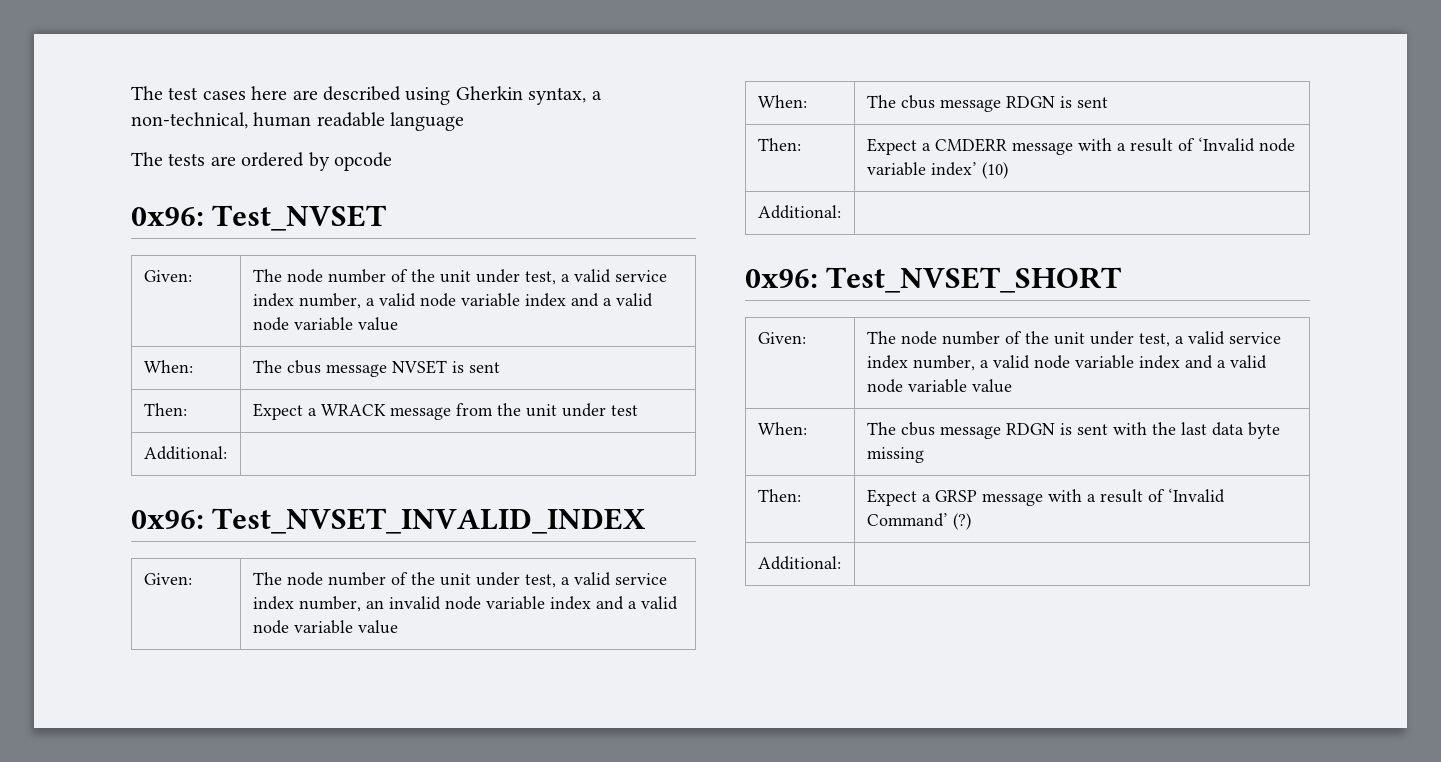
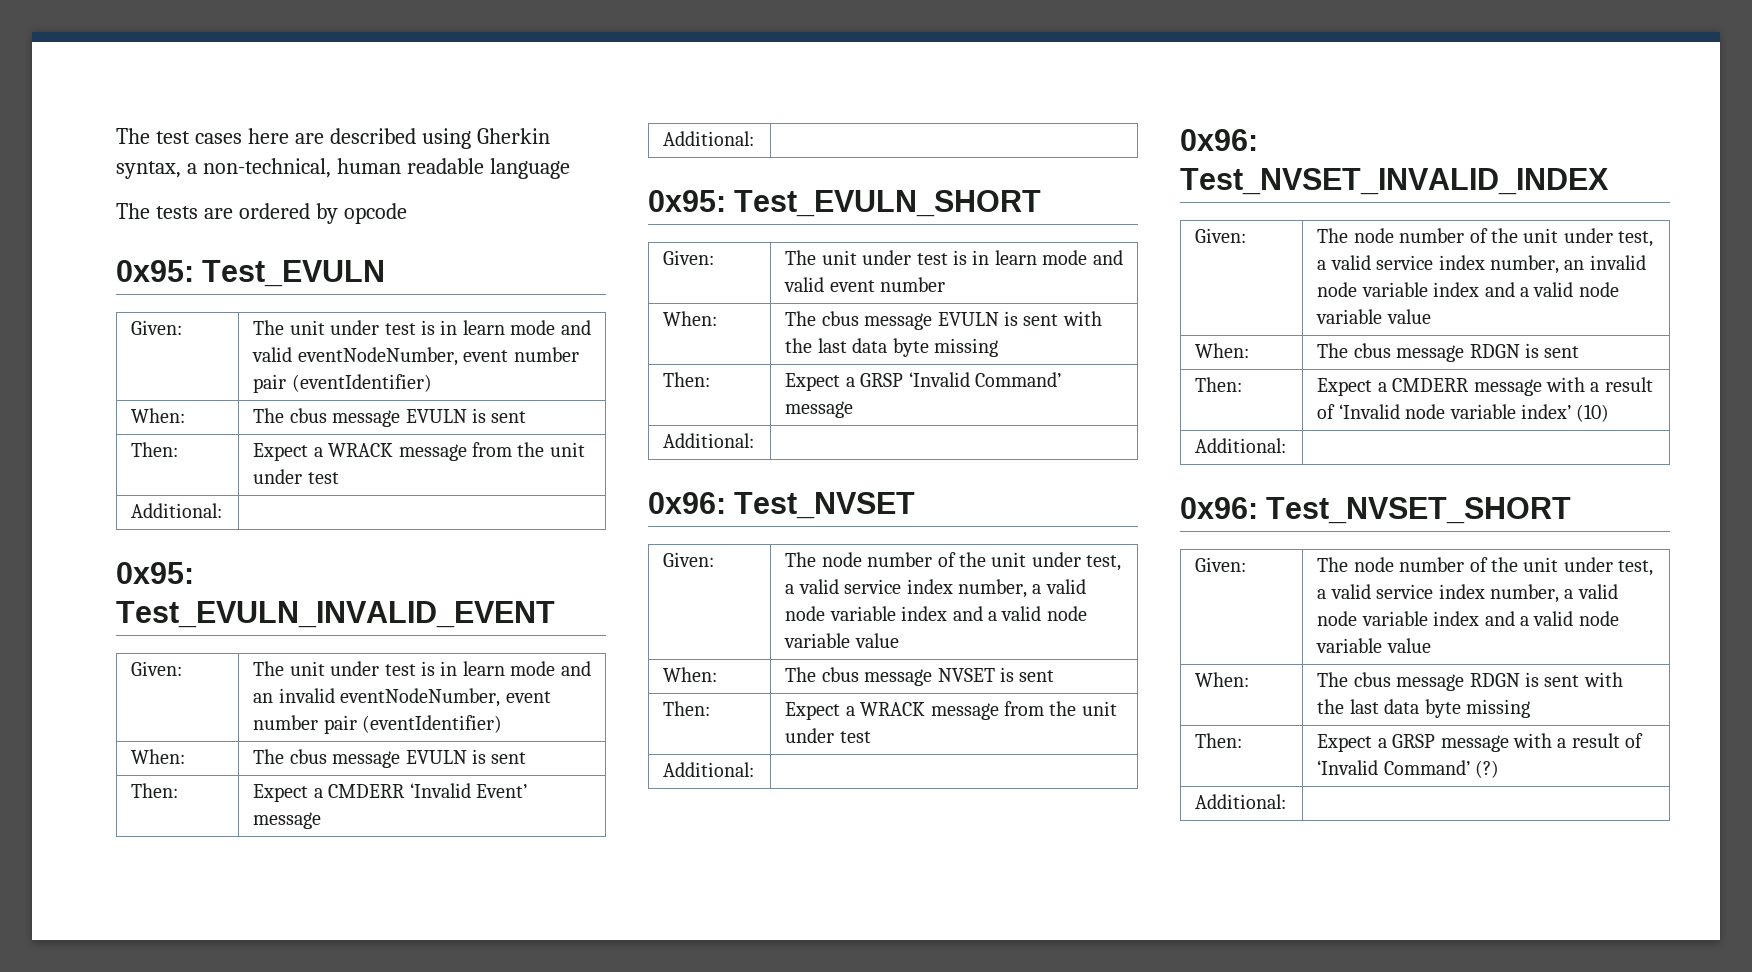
+ 0x95: Test_EVULN
+ Given: | The unit under test is in learn mode and valid eventNodeNumber, event number pair (eventIdentifier)
+ When: | The cbus message EVULN is sent
+ Then: | Expect a WRACK message from the unit under test
+ Additional: |
+ 0x95: Test_EVULN_INVALID_EVENT
+ Given: | The unit under test is in learn mode and an invalid eventNodeNumber, event number pair (eventIdentifier)
+ When: | The cbus message EVULN is sent
+ Then: | Expect a CMDERR ‘Invalid Event’ message
+ Additional: |
+ 0x95: Test_EVULN_SHORT
+ Given: | The unit under test is in learn mode and valid event number
+ When: | The cbus message EVULN is sent with the last data byte missing
+ Then: | Expect a GRSP ‘Invalid Command’ message
+ Additional: |

